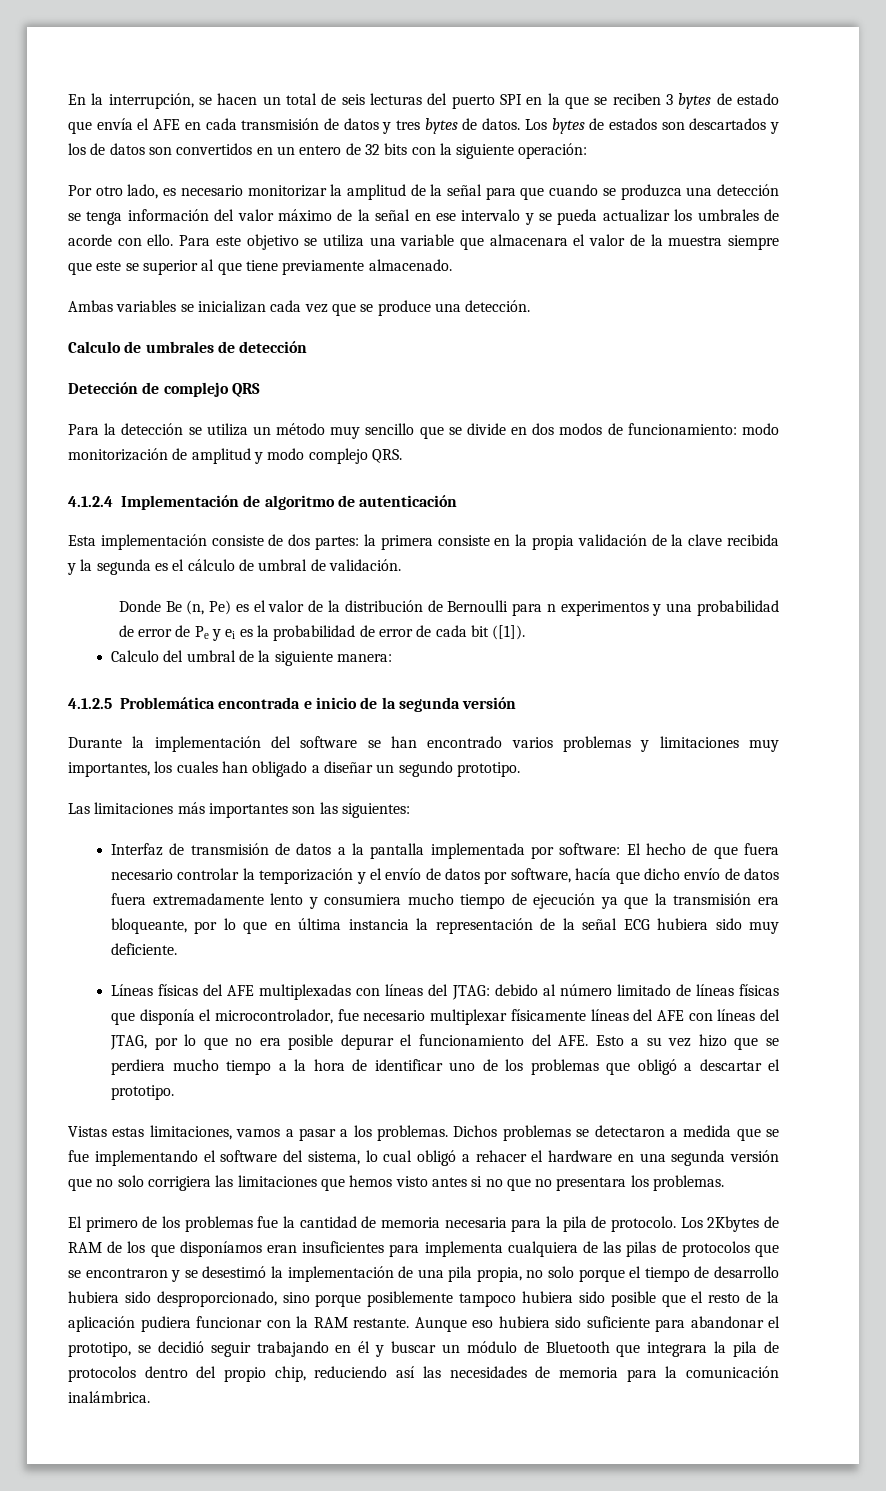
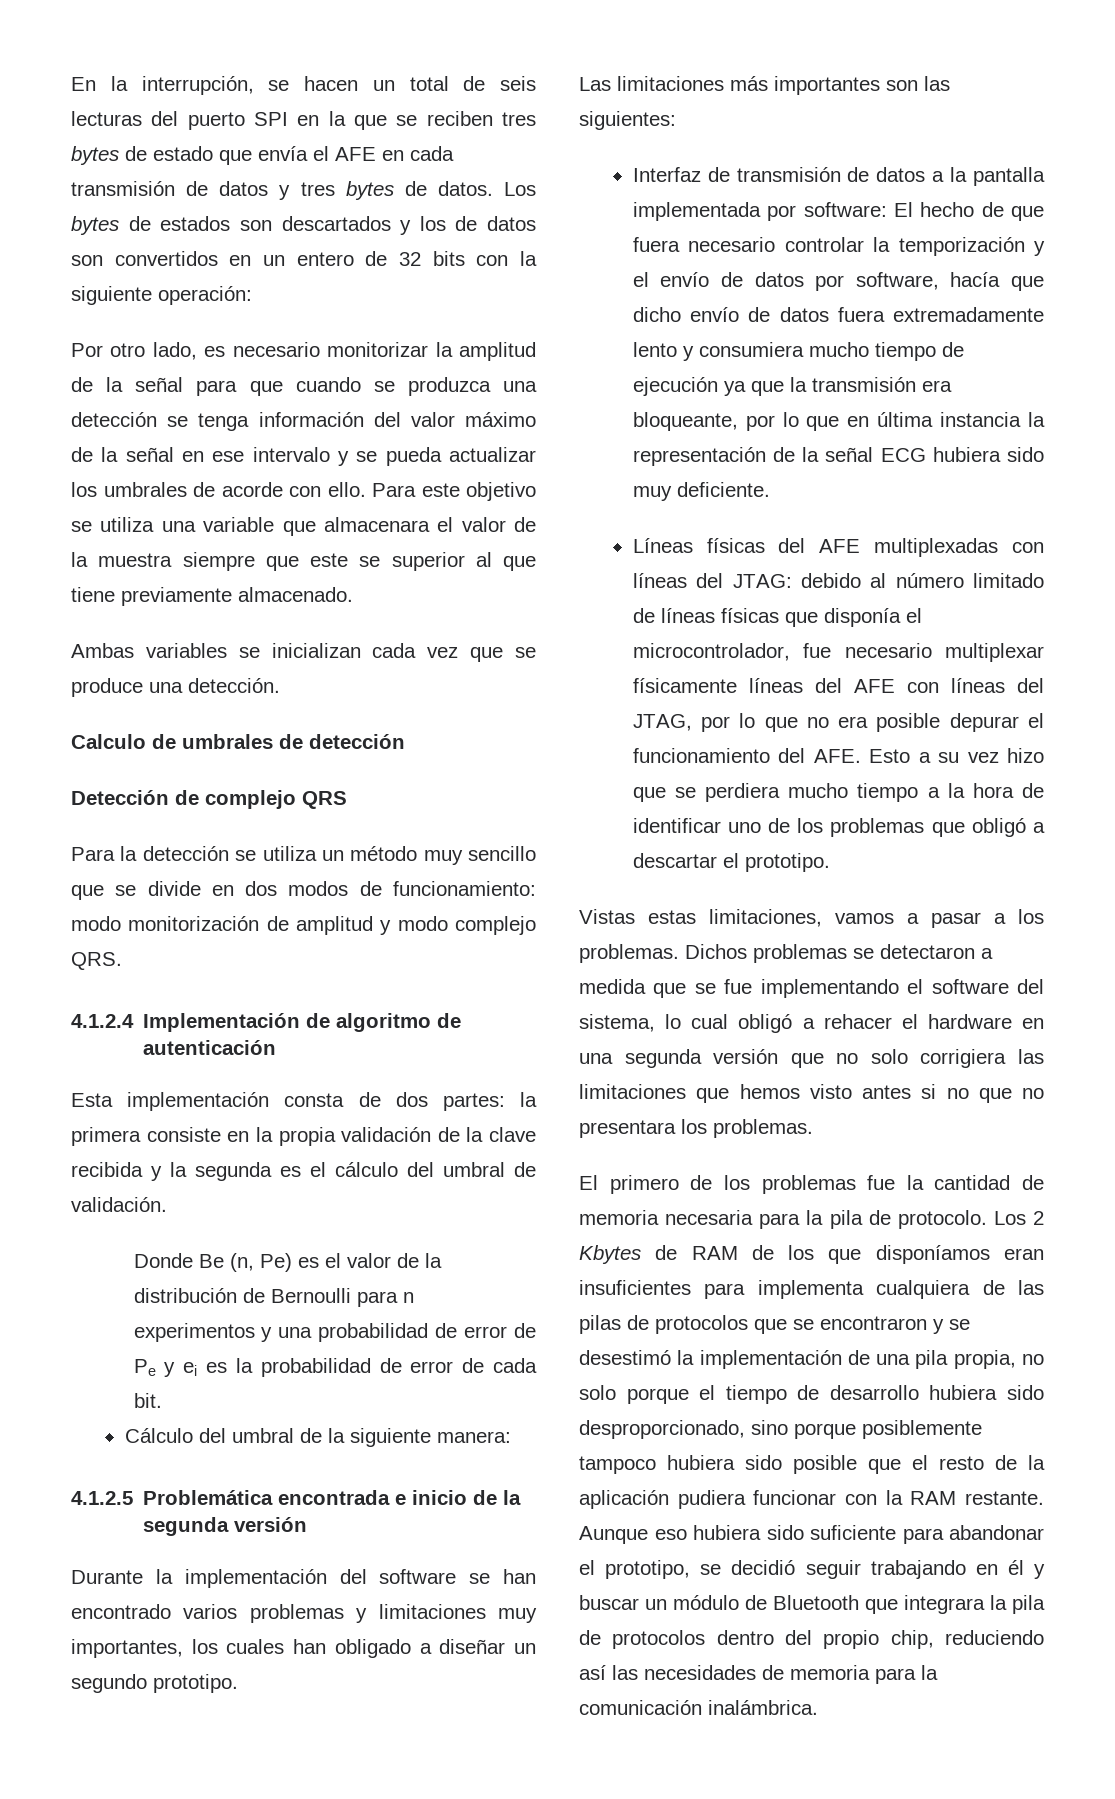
- En la interrupción, se hacen un total de seis lecturas del puerto SPI en la que se reciben 3 bytes de estado que envía el AFE en cada transmisión de datos y tres bytes de datos.
+ En la interrupción, se hacen un total de seis lecturas del puerto SPI en la que se reciben tres bytes de estado que envía el AFE en cada transmisión de datos y tres bytes de datos.
- Esta implementación consiste de dos partes: la primera consiste en la propia validación de la clave recibida y la segunda es el cálculo de umbral de validación.
+ Esta implementación consta de dos partes: la primera consiste en la propia validación de la clave recibida y la segunda es el cálculo del umbral de validación.
- Donde Be (n, Pe) es el valor de la distribución de Bernoulli para n experimentos y una probabilidad de error de Pe y ei es la probabilidad de error de cada bit ([1]).
- Calculo del umbral de la siguiente manera:
+ Donde Be (n, Pe) es el valor de la distribución de Bernoulli para n experimentos y una probabilidad de error de Pe y ei es la probabilidad de error de cada bit.
+ Cálculo del umbral de la siguiente manera:
- Los 2Kbytes de RAM de los que disponíamos eran insuficientes para implementa cualquiera de las pilas de protocolos que se encontraron y se desestimó la implementación de una pila propia, no solo porque el tiempo de desarrollo hubiera sido desproporcionado, sino porque posiblemente tampoco hubiera sido posible que el resto de la aplicación pudiera funcionar con la RAM restante.
+ Los 2 Kbytes de RAM de los que disponíamos eran insuficientes para implementa cualquiera de las pilas de protocolos que se encontraron y se desestimó la implementación de una pila propia, no solo porque el tiempo de desarrollo hubiera sido desproporcionado, sino porque posiblemente tampoco hubiera sido posible que el resto de la aplicación pudiera funcionar con la RAM restante.

